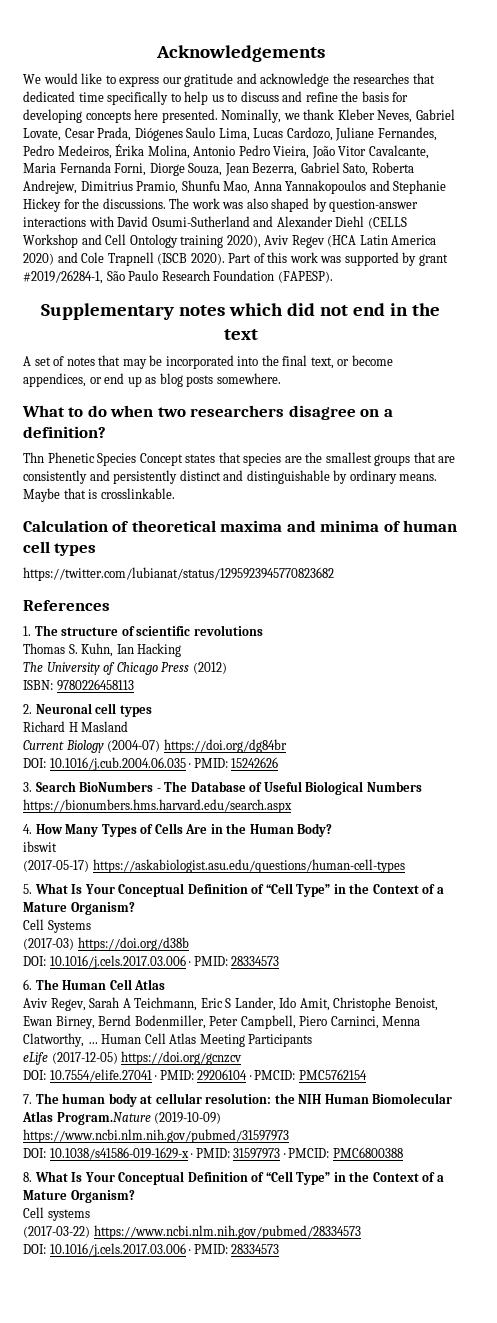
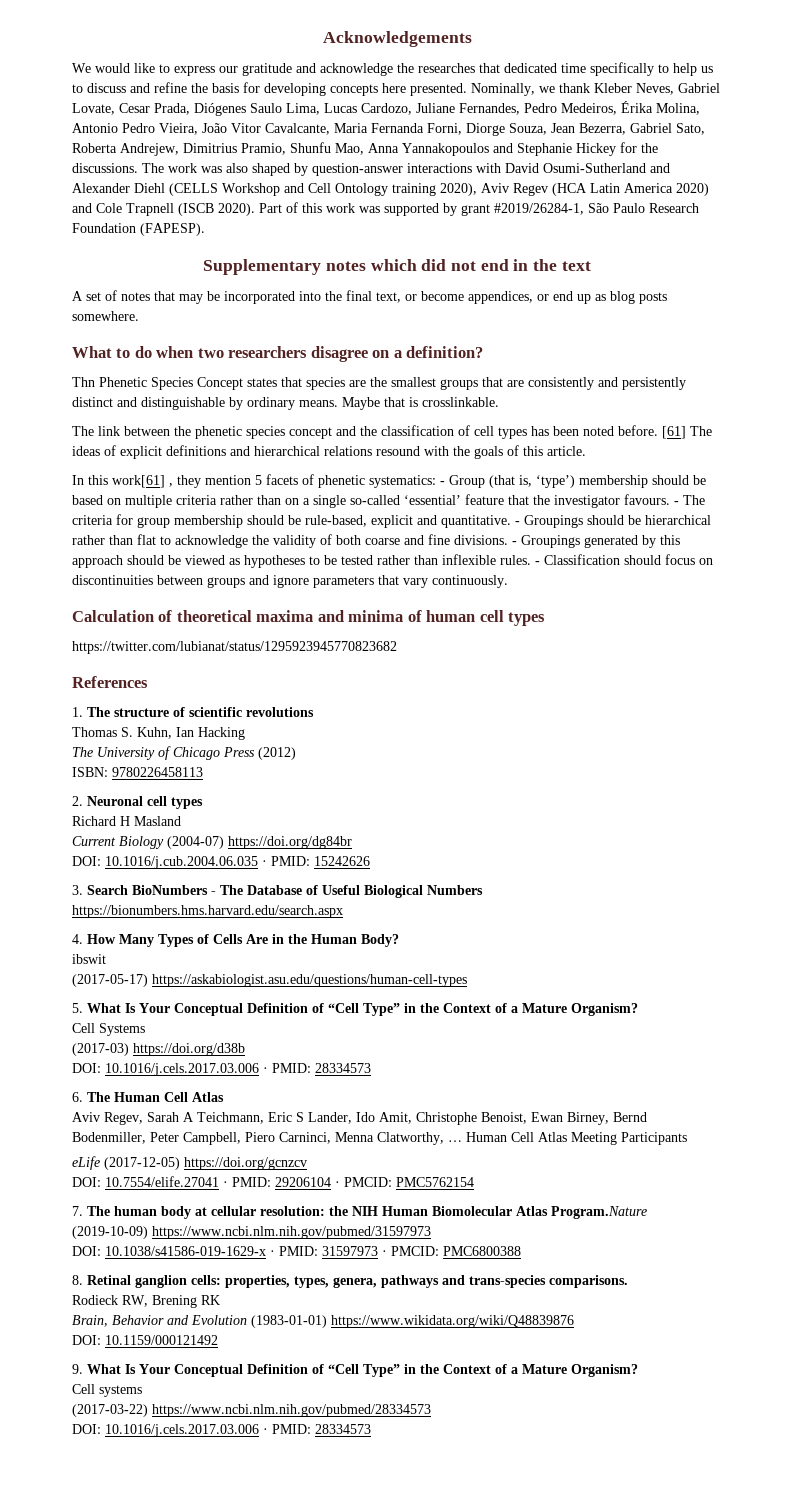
+ The link between the phenetic species concept and the classification of cell types has been noted before. [61] The ideas of explicit definitions and hierarchical relations resound with the goals of this article.
+ In this work[61] , they mention 5 facets of phenetic systematics: - Group (that is, ‘type’) membership should be based on multiple criteria rather than on a single so‑called ‘essential’ feature that the investigator favours. - The criteria for group membership should be rule‑based, explicit and quantitative. - Groupings should be hierarchical rather than flat to acknowledge the validity of both coarse and fine divisions. - Groupings generated by this approach should be viewed as hypotheses to be tested rather than inflexible rules. - Classification should focus on discontinuities between groups and ignore parameters that vary continuously.
- 8. What Is Your Conceptual Definition of “Cell Type” in the Context of a Mature Organism?
+ 8. Retinal ganglion cells: properties, types, genera, pathways and trans-species comparisons.
+ Rodieck RW, Brening RK
+ Brain, Behavior and Evolution (1983-01-01) https://www.wikidata.org/wiki/Q48839876
+ DOI: 10.1159/000121492
+ 9. What Is Your Conceptual Definition of “Cell Type” in the Context of a Mature Organism?

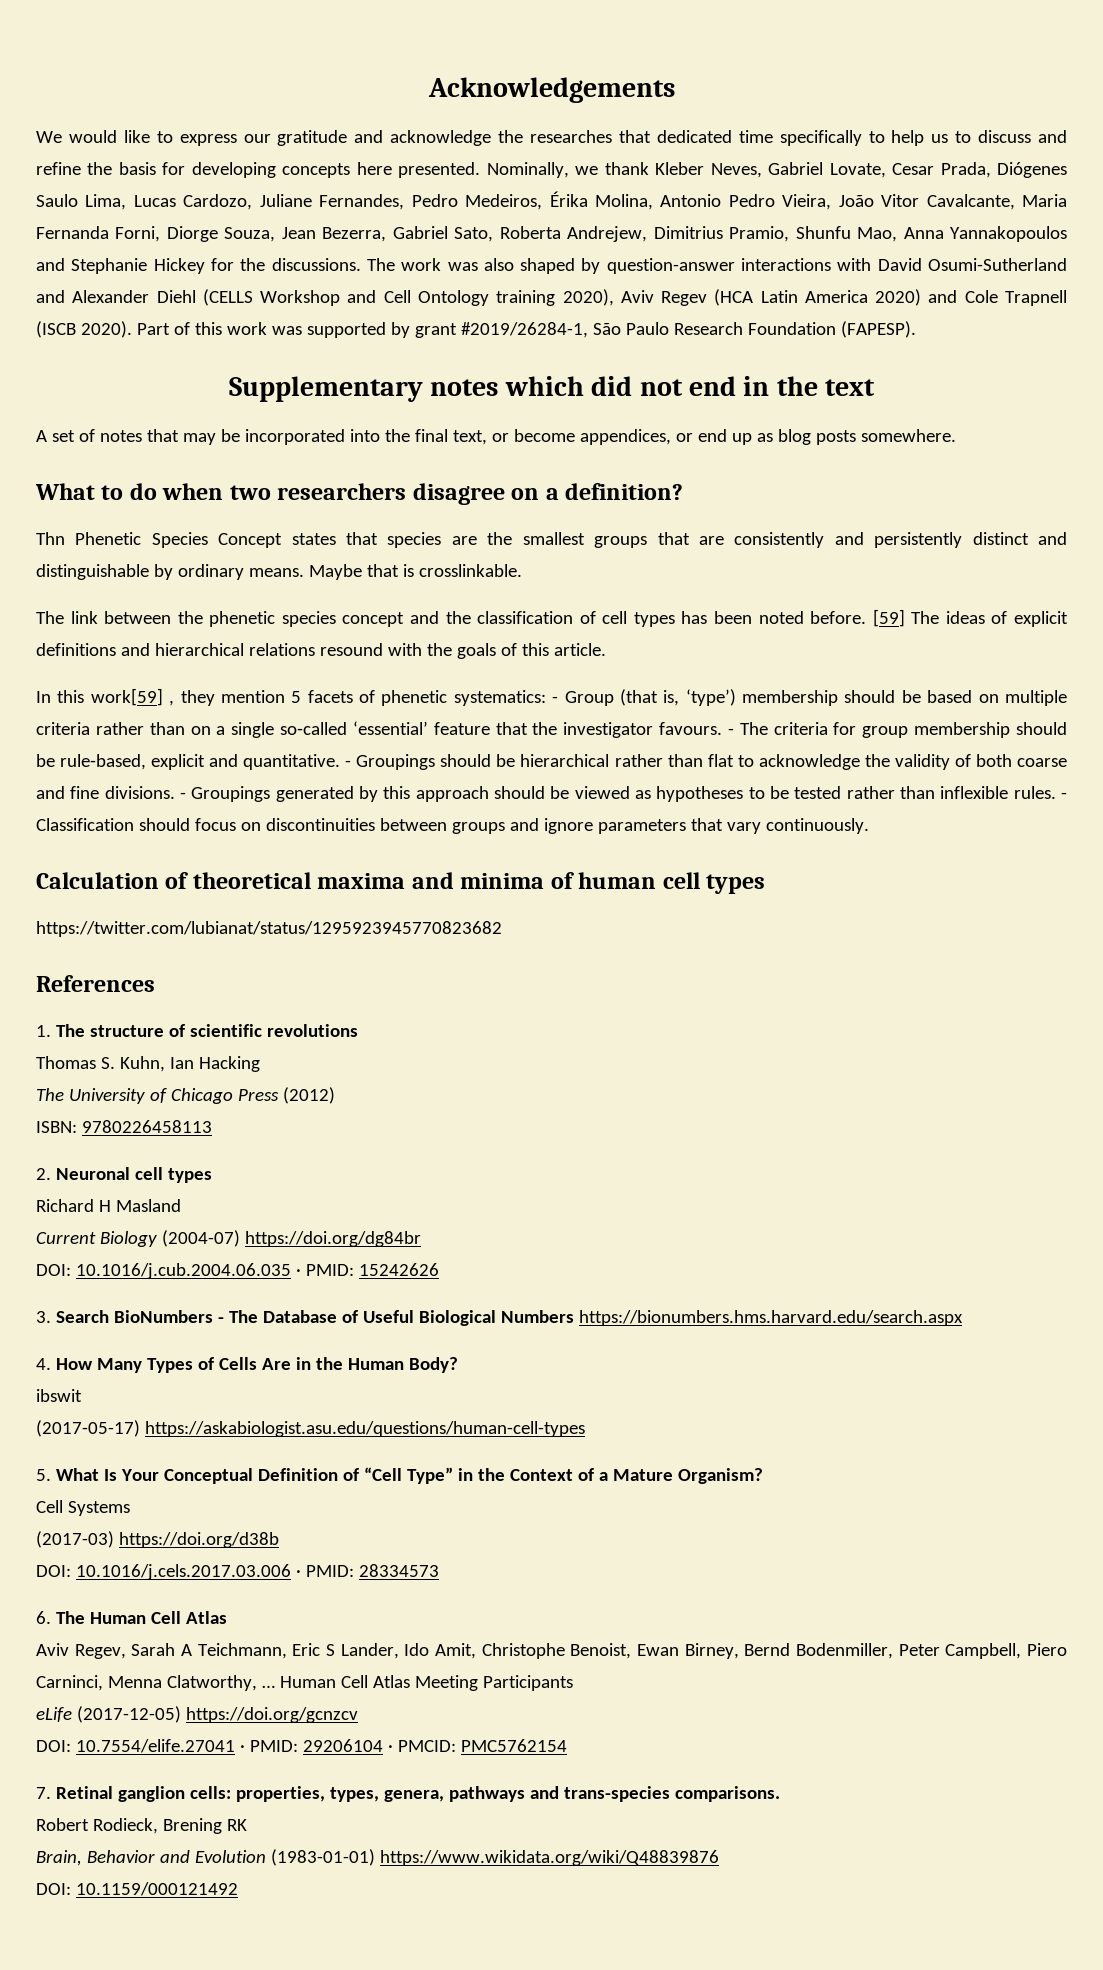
- [61] The ideas of explicit definitions and hierarchical relations resound with the goals of this article.
+ [59] The ideas of explicit definitions and hierarchical relations resound with the goals of this article.
- In this work[61] , they mention 5 facets of phenetic systematics: - Group (that is, ‘type’) membership should be based on multiple criteria rather than on a single so‑called ‘essential’ feature that the investigator favours.
+ In this work[59] , they mention 5 facets of phenetic systematics: - Group (that is, ‘type’) membership should be based on multiple criteria rather than on a single so‑called ‘essential’ feature that the investigator favours.
- 7. The human body at cellular resolution: the NIH Human Biomolecular Atlas Program.Nature (2019-10-09) https://www.ncbi.nlm.nih.gov/pubmed/31597973
- DOI: 10.1038/s41586-019-1629-x · PMID: 31597973 · PMCID: PMC6800388
- 8. Retinal ganglion cells: properties, types, genera, pathways and trans-species comparisons.
+ 7. Retinal ganglion cells: properties, types, genera, pathways and trans-species comparisons.
- Rodieck RW, Brening RK
+ Robert Rodieck, Brening RK
- 9. What Is Your Conceptual Definition of “Cell Type” in the Context of a Mature Organism?
- Cell systems
- (2017-03-22) https://www.ncbi.nlm.nih.gov/pubmed/28334573
- DOI: 10.1016/j.cels.2017.03.006 · PMID: 28334573

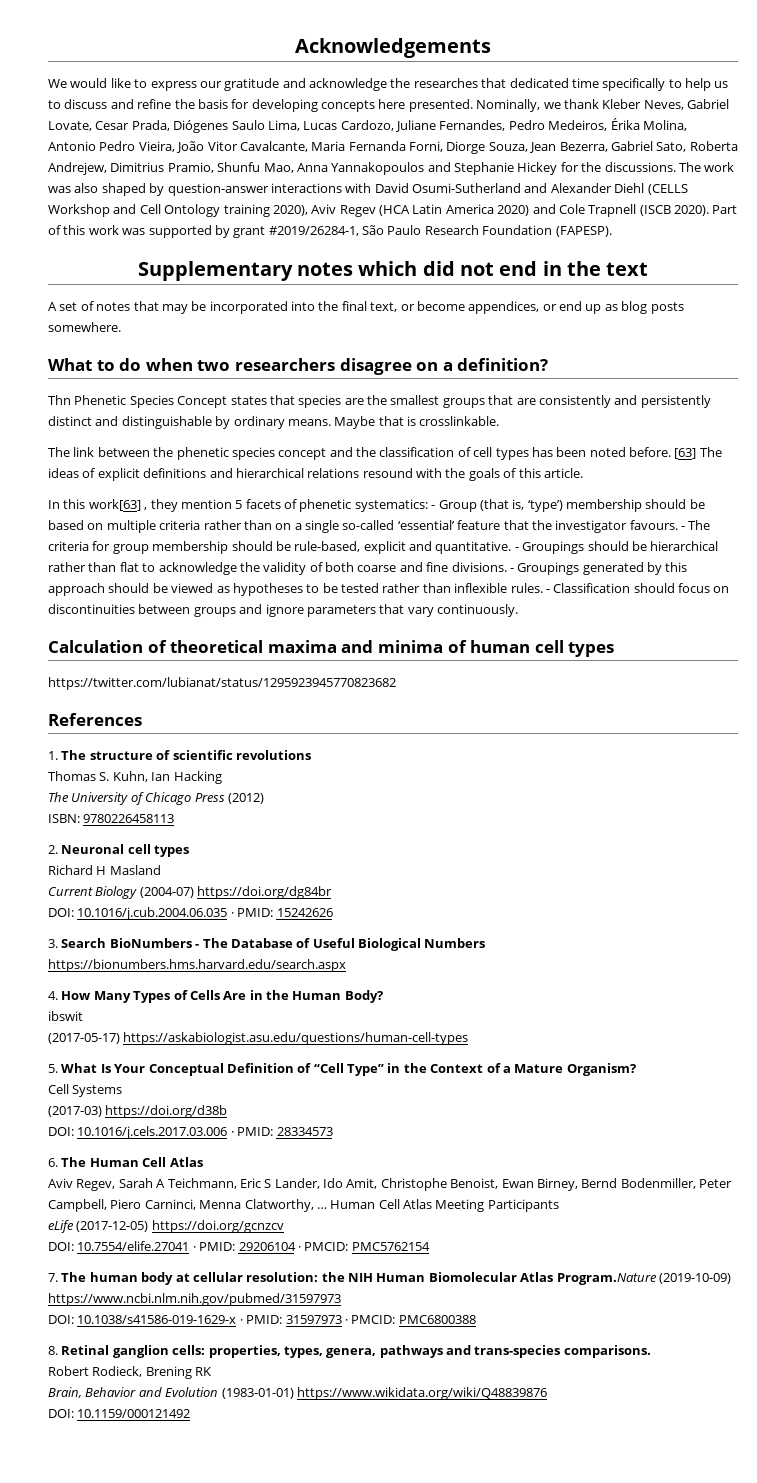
- [59] The ideas of explicit definitions and hierarchical relations resound with the goals of this article.
+ [63] The ideas of explicit definitions and hierarchical relations resound with the goals of this article.
- In this work[59] , they mention 5 facets of phenetic systematics: - Group (that is, ‘type’) membership should be based on multiple criteria rather than on a single so‑called ‘essential’ feature that the investigator favours.
+ In this work[63] , they mention 5 facets of phenetic systematics: - Group (that is, ‘type’) membership should be based on multiple criteria rather than on a single so‑called ‘essential’ feature that the investigator favours.
- 7. Retinal ganglion cells: properties, types, genera, pathways and trans-species comparisons.
+ 7. The human body at cellular resolution: the NIH Human Biomolecular Atlas Program.Nature (2019-10-09) https://www.ncbi.nlm.nih.gov/pubmed/31597973
+ DOI: 10.1038/s41586-019-1629-x · PMID: 31597973 · PMCID: PMC6800388
+ 8. Retinal ganglion cells: properties, types, genera, pathways and trans-species comparisons.

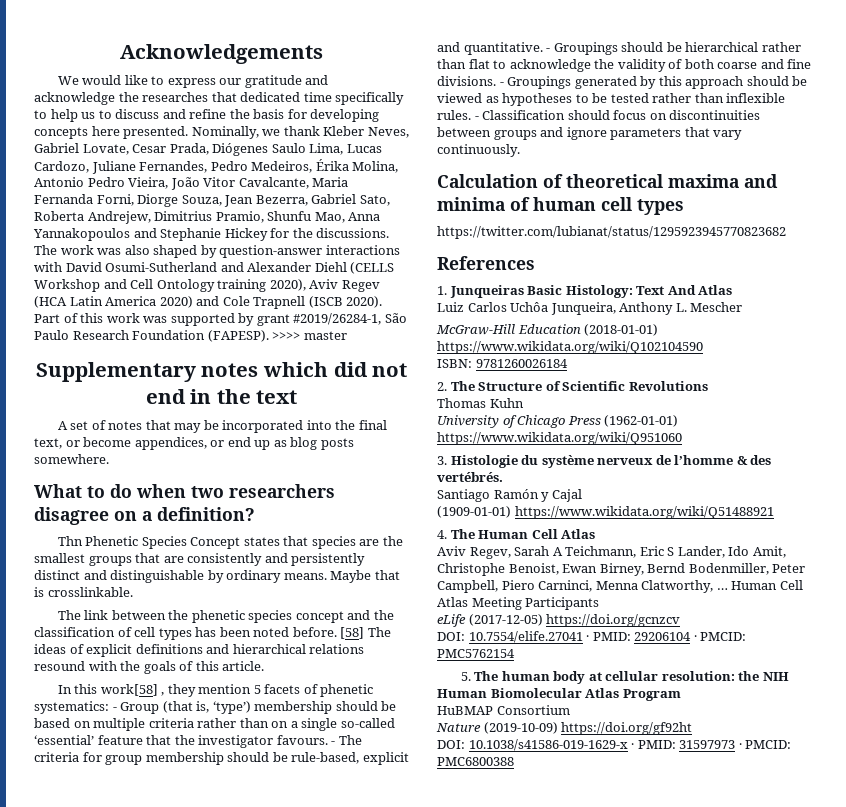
+ >>>> master
- [63] The ideas of explicit definitions and hierarchical relations resound with the goals of this article.
+ [58] The ideas of explicit definitions and hierarchical relations resound with the goals of this article.
- In this work[63] , they mention 5 facets of phenetic systematics: - Group (that is, ‘type’) membership should be based on multiple criteria rather than on a single so‑called ‘essential’ feature that the investigator favours.
+ In this work[58] , they mention 5 facets of phenetic systematics: - Group (that is, ‘type’) membership should be based on multiple criteria rather than on a single so‑called ‘essential’ feature that the investigator favours.
- 1. The structure of scientific revolutions
- Thomas S. Kuhn, Ian Hacking
- The University of Chicago Press (2012)
- ISBN: 9780226458113
- 2. Neuronal cell types
- Richard H Masland
- Current Biology (2004-07) https://doi.org/dg84br
- DOI: 10.1016/j.cub.2004.06.035 · PMID: 15242626
- 3. Search BioNumbers - The Database of Useful Biological Numbers https://bionumbers.hms.harvard.edu/search.aspx
- 4. How Many Types of Cells Are in the Human Body?
- ibswit
- (2017-05-17) https://askabiologist.asu.edu/questions/human-cell-types
- 5. What Is Your Conceptual Definition of “Cell Type” in the Context of a Mature Organism?
- Cell Systems
- (2017-03) https://doi.org/d38b
- DOI: 10.1016/j.cels.2017.03.006 · PMID: 28334573
- 6. The Human Cell Atlas
+ 1. Junqueiras Basic Histology: Text And Atlas
+ Luiz Carlos Uchôa Junqueira, Anthony L. Mescher
+ McGraw-Hill Education (2018-01-01) https://www.wikidata.org/wiki/Q102104590
+ ISBN: 9781260026184
+ 2. The Structure of Scientific Revolutions
+ Thomas Kuhn
+ University of Chicago Press (1962-01-01) https://www.wikidata.org/wiki/Q951060
+ 3. Histologie du système nerveux de l’homme & des vertébrés.
+ Santiago Ramón y Cajal
+ (1909-01-01) https://www.wikidata.org/wiki/Q51488921
+ 4. The Human Cell Atlas
- 7. The human body at cellular resolution: the NIH Human Biomolecular Atlas Program.Nature (2019-10-09) https://www.ncbi.nlm.nih.gov/pubmed/31597973
+ 5. The human body at cellular resolution: the NIH Human Biomolecular Atlas Program
+ HuBMAP Consortium
+ Nature (2019-10-09) https://doi.org/gf92ht
- 8. Retinal ganglion cells: properties, types, genera, pathways and trans-species comparisons.
- Robert Rodieck, Brening RK
- Brain, Behavior and Evolution (1983-01-01) https://www.wikidata.org/wiki/Q48839876
- DOI: 10.1159/000121492

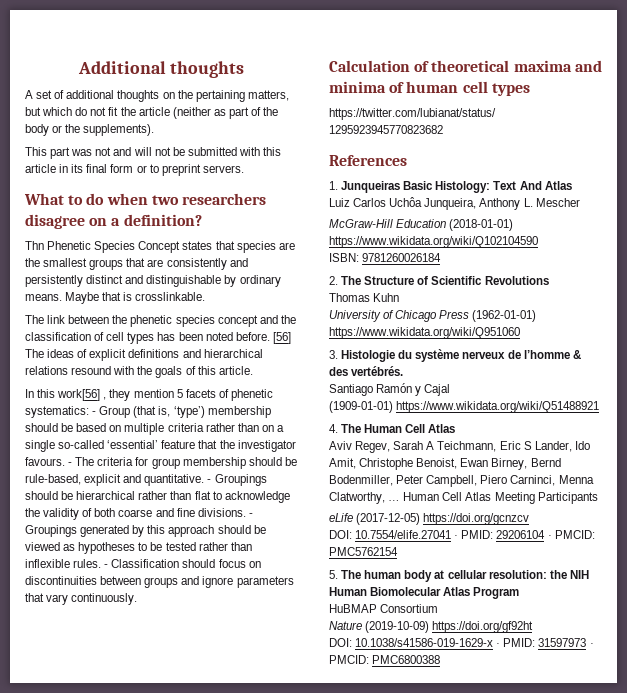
- Acknowledgements
- We would like to express our gratitude and acknowledge the researches that dedicated time specifically to help us to discuss and refine the basis for developing concepts here presented. Nominally, we thank Kleber Neves, Gabriel Lovate, Cesar Prada, Diógenes Saulo Lima, Lucas Cardozo, Juliane Fernandes, Pedro Medeiros, Érika Molina, Antonio Pedro Vieira, João Vitor Cavalcante, Maria Fernanda Forni, Diorge Souza, Jean Bezerra, Gabriel Sato, Roberta Andrejew, Dimitrius Pramio, Shunfu Mao, Anna Yannakopoulos and Stephanie Hickey for the discussions. The work was also shaped by question-answer interactions with David Osumi-Sutherland and Alexander Diehl (CELLS Workshop and Cell Ontology training 2020), Aviv Regev (HCA Latin America 2020) and Cole Trapnell (ISCB 2020). Part of this work was supported by grant #2019/26284-1, São Paulo Research Foundation (FAPESP). >>>> master
- Supplementary notes which did not end in the text
- A set of notes that may be incorporated into the final text, or become appendices, or end up as blog posts somewhere.
+ Additional thoughts
+ A set of additional thoughts on the pertaining matters, but which do not fit the article (neither as part of the body or the supplements).
+ This part was not and will not be submitted with this article in its final form or to preprint servers.
- [58] The ideas of explicit definitions and hierarchical relations resound with the goals of this article.
+ [56] The ideas of explicit definitions and hierarchical relations resound with the goals of this article.
- In this work[58] , they mention 5 facets of phenetic systematics: - Group (that is, ‘type’) membership should be based on multiple criteria rather than on a single so‑called ‘essential’ feature that the investigator favours.
+ In this work[56] , they mention 5 facets of phenetic systematics: - Group (that is, ‘type’) membership should be based on multiple criteria rather than on a single so‑called ‘essential’ feature that the investigator favours.

